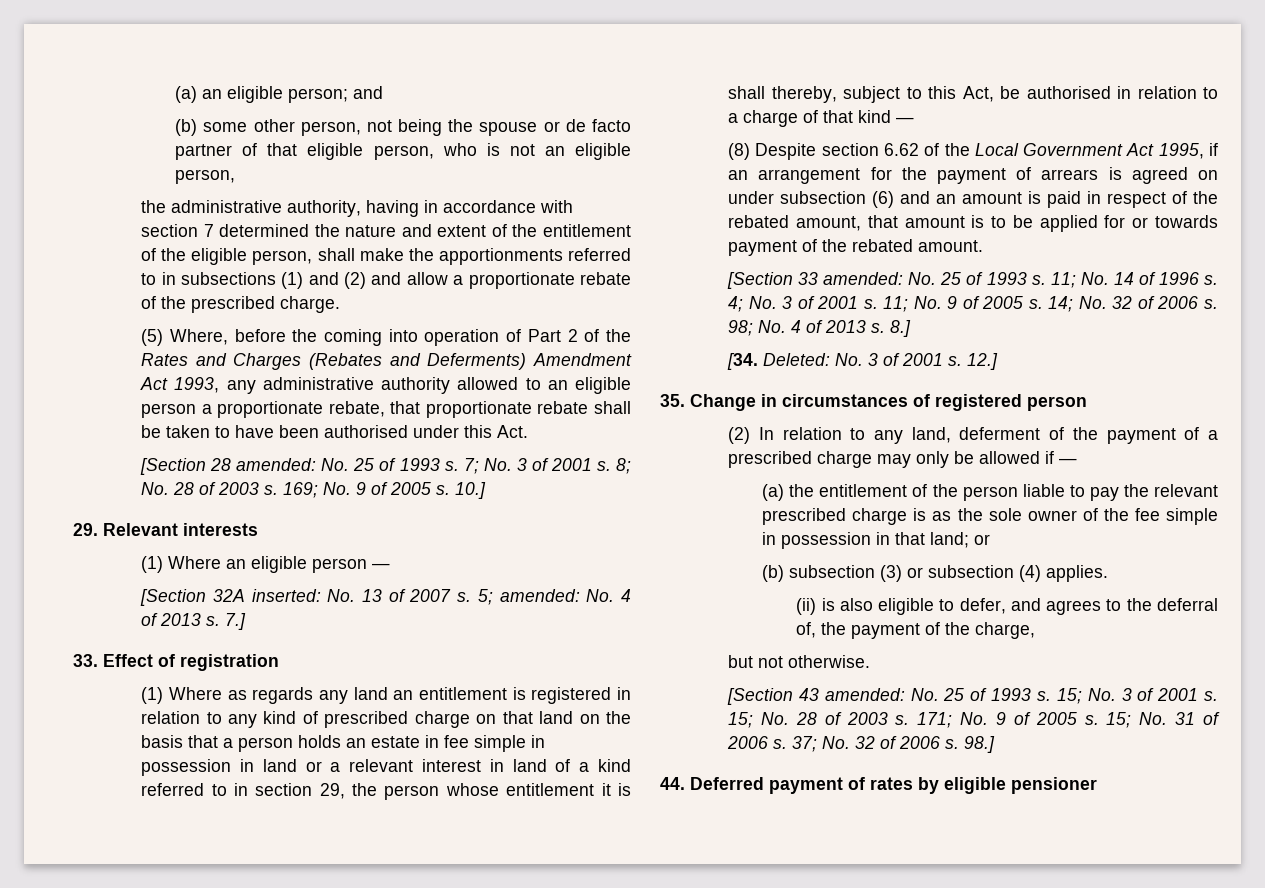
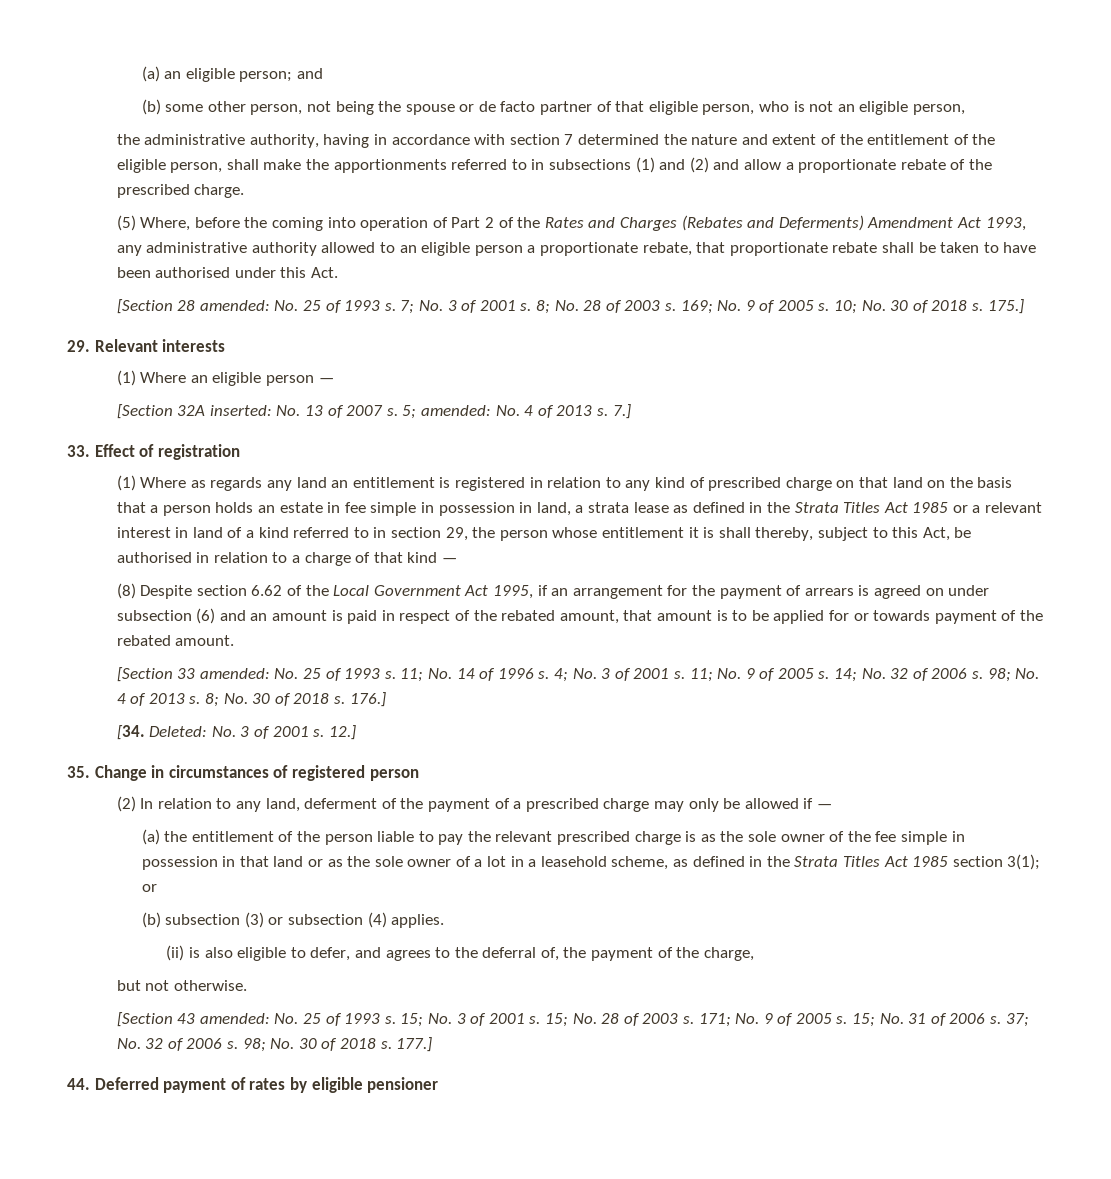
- 10.]
+ 10; No. 30 of 2018 s. 175.]
- (1) Where as regards any land an entitlement is registered in relation to any kind of prescribed charge on that land on the basis that a person holds an estate in fee simple in possession in land or a relevant interest in land of a kind referred to in section 29, the person whose entitlement it is shall thereby, subject to this Act, be authorised in relation to a charge of that kind —
+ (1) Where as regards any land an entitlement is registered in relation to any kind of prescribed charge on that land on the basis that a person holds an estate in fee simple in possession in land, a strata lease as defined in the Strata Titles Act 1985 or a relevant interest in land of a kind referred to in section 29, the person whose entitlement it is shall thereby, subject to this Act, be authorised in relation to a charge of that kind —
- 8.]
+ 8; No. 30 of 2018 s. 176.]
- (a) the entitlement of the person liable to pay the relevant prescribed charge is as the sole owner of the fee simple in possession in that land; or
+ (a) the entitlement of the person liable to pay the relevant prescribed charge is as the sole owner of the fee simple in possession in that land or as the sole owner of a lot in a leasehold scheme, as defined in the Strata Titles Act 1985 section 3(1); or
- 98.]
+ 98; No. 30 of 2018 s. 177.]

